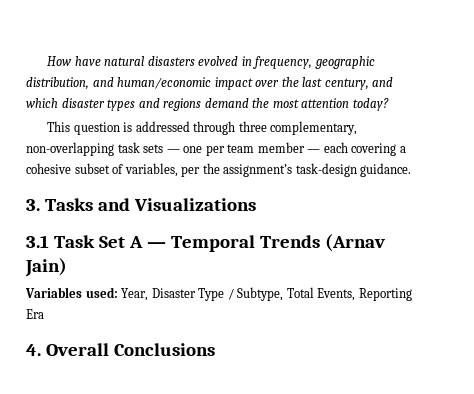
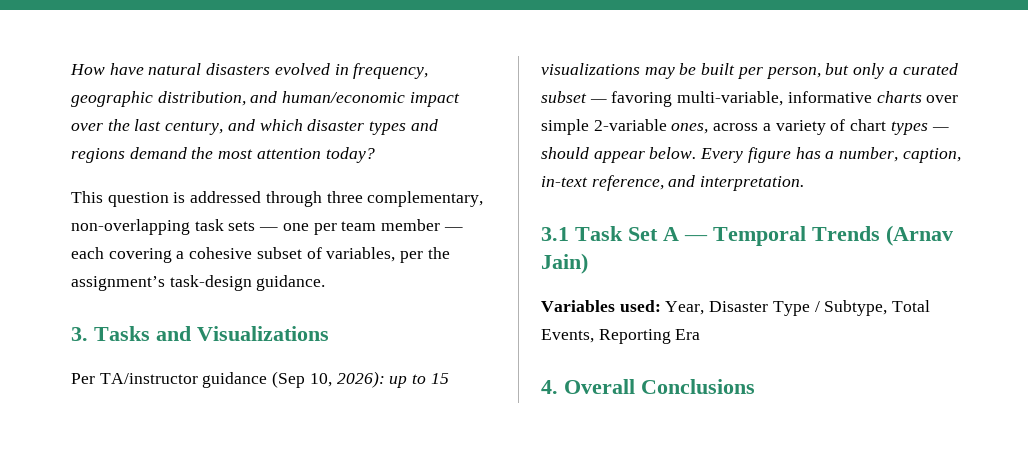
+ Per TA/instructor guidance (Sep 10, 2026): up to 15 visualizations may be built per person, but only a curated subset — favoring multi-variable, informative charts over simple 2-variable ones, across a variety of chart types — should appear below. Every figure has a number, caption, in-text reference, and interpretation.

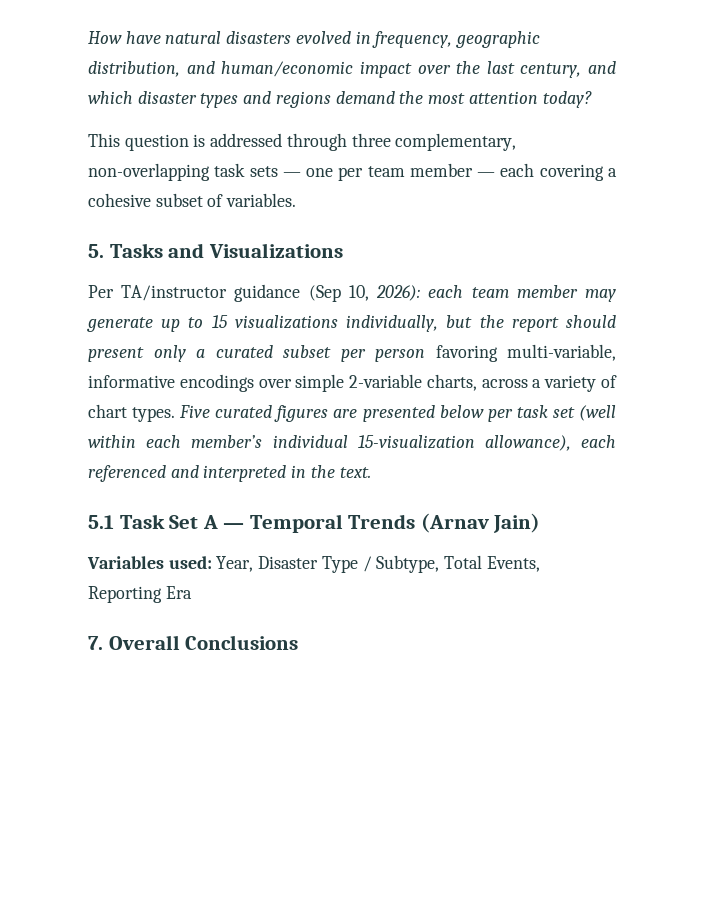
- This question is addressed through three complementary, non-overlapping task sets — one per team member — each covering a cohesive subset of variables, per the assignment’s task-design guidance.
- 3. Tasks and Visualizations
+ This question is addressed through three complementary, non-overlapping task sets — one per team member — each covering a cohesive subset of variables.
+ 5. Tasks and Visualizations
- Per TA/instructor guidance (Sep 10, 2026): up to 15 visualizations may be built per person, but only a curated subset — favoring multi-variable, informative charts over simple 2-variable ones, across a variety of chart types — should appear below. Every figure has a number, caption, in-text reference, and interpretation.
- 3.1 Task Set A — Temporal Trends (Arnav Jain)
+ Per TA/instructor guidance (Sep 10, 2026): each team member may generate up to 15 visualizations individually, but the report should present only a curated subset per person favoring multi-variable, informative encodings over simple 2-variable charts, across a variety of chart types. Five curated figures are presented below per task set (well within each member’s individual 15-visualization allowance), each referenced and interpreted in the text.
+ 5.1 Task Set A — Temporal Trends (Arnav Jain)
- 4. Overall Conclusions
+ 7. Overall Conclusions

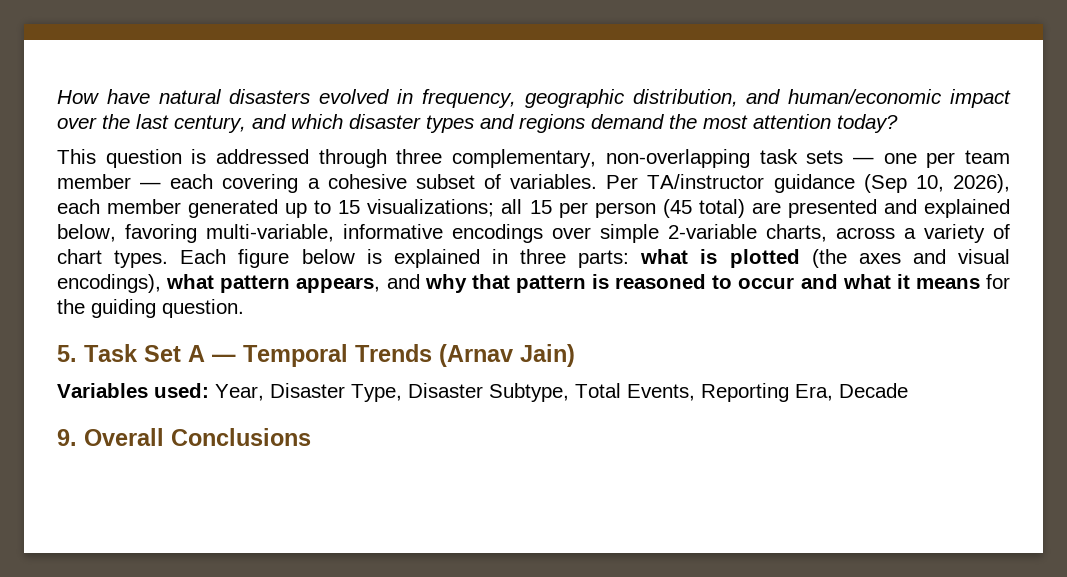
- This question is addressed through three complementary, non-overlapping task sets — one per team member — each covering a cohesive subset of variables.
- 5. Tasks and Visualizations
- Per TA/instructor guidance (Sep 10, 2026): each team member may generate up to 15 visualizations individually, but the report should present only a curated subset per person favoring multi-variable, informative encodings over simple 2-variable charts, across a variety of chart types.
+ This question is addressed through three complementary, non-overlapping task sets — one per team member — each covering a cohesive subset of variables. Per TA/instructor guidance (Sep 10, 2026), each member generated up to 15 visualizations; all 15 per person (45 total) are presented and explained below, favoring multi-variable, informative encodings over simple 2-variable charts, across a variety of chart types.
- Five curated figures are presented below per task set (well within each member’s individual 15-visualization allowance), each referenced and interpreted in the text.
- 5.1 Task Set A — Temporal Trends (Arnav Jain)
+ Each figure below is explained in three parts: what is plotted (the axes and visual encodings), what pattern appears, and why that pattern is reasoned to occur and what it means for the guiding question.
+ 5. Task Set A — Temporal Trends (Arnav Jain)
- Variables used: Year, Disaster Type / Subtype, Total Events, Reporting Era
- 7. Overall Conclusions
+ Variables used: Year, Disaster Type, Disaster Subtype, Total Events, Reporting Era, Decade
+ 9. Overall Conclusions

